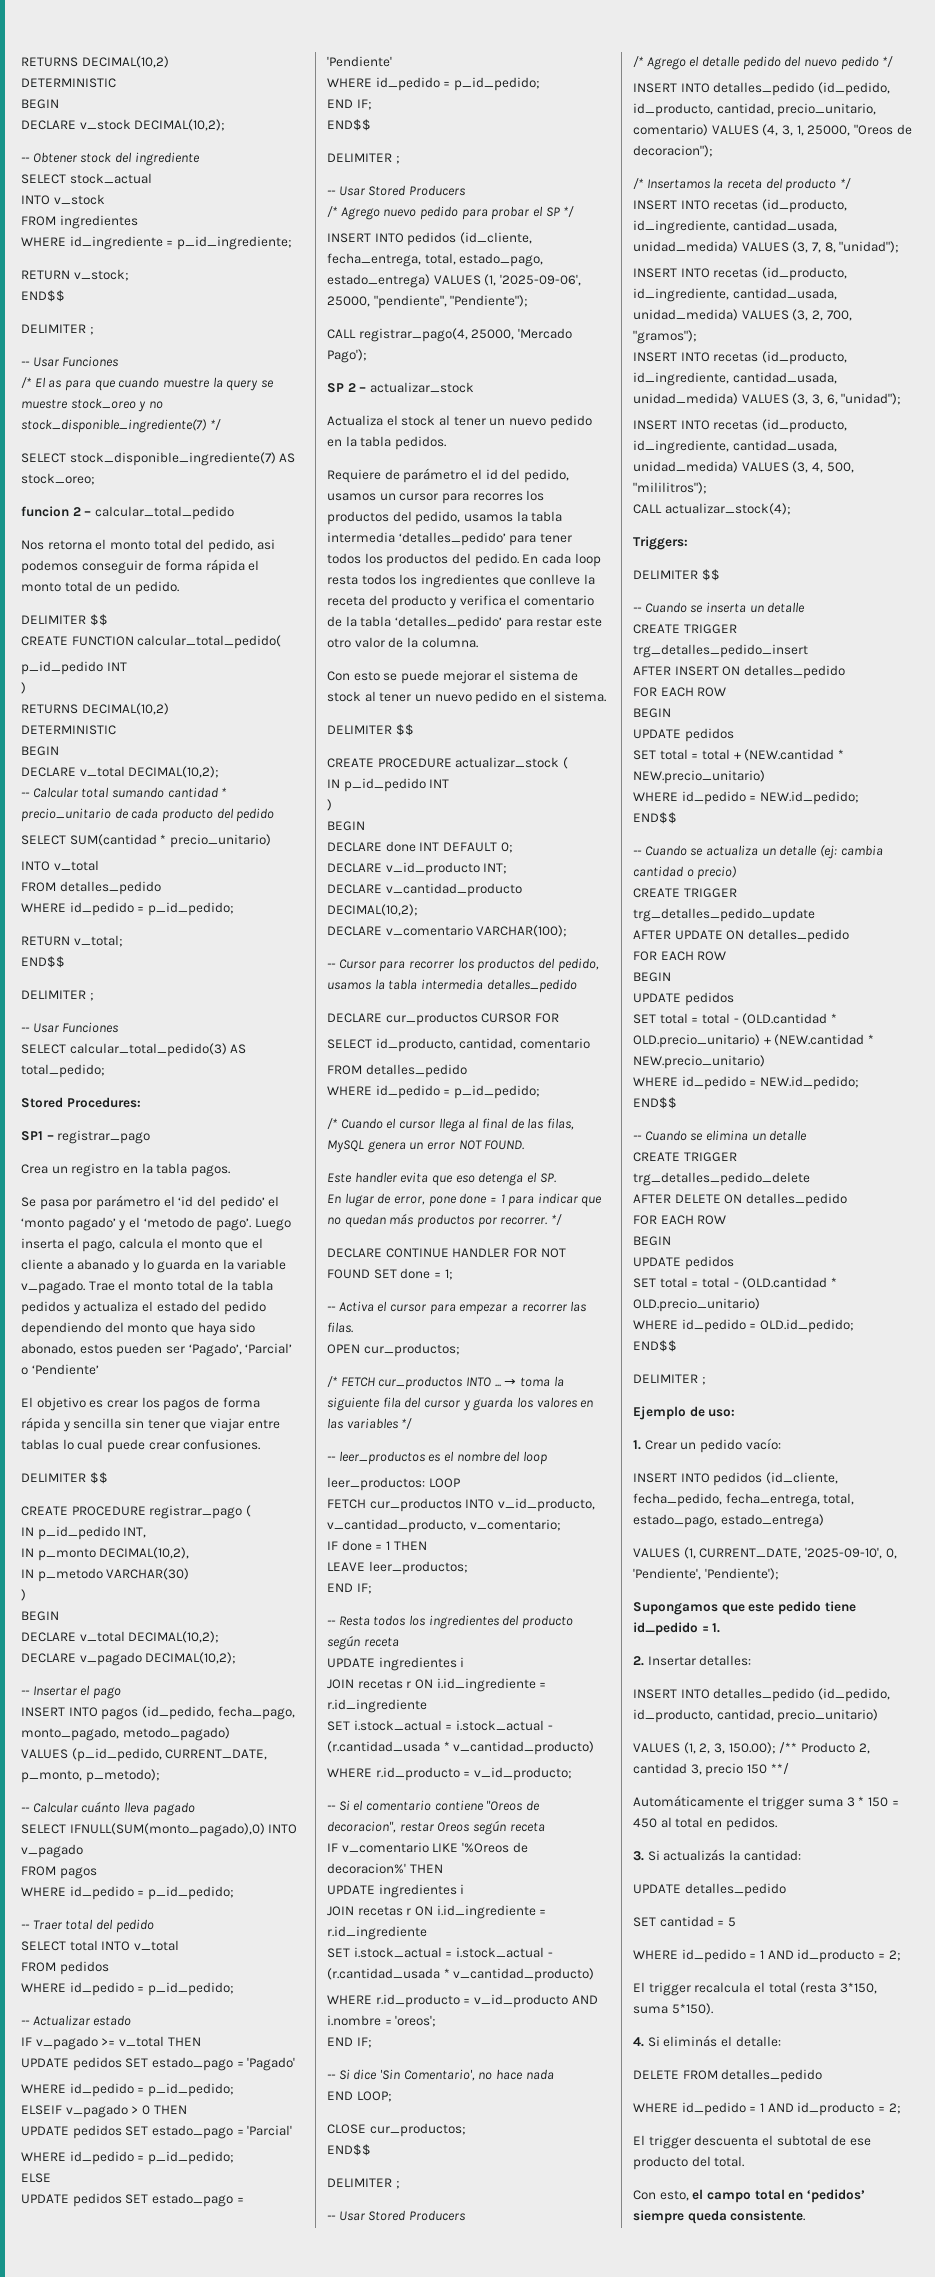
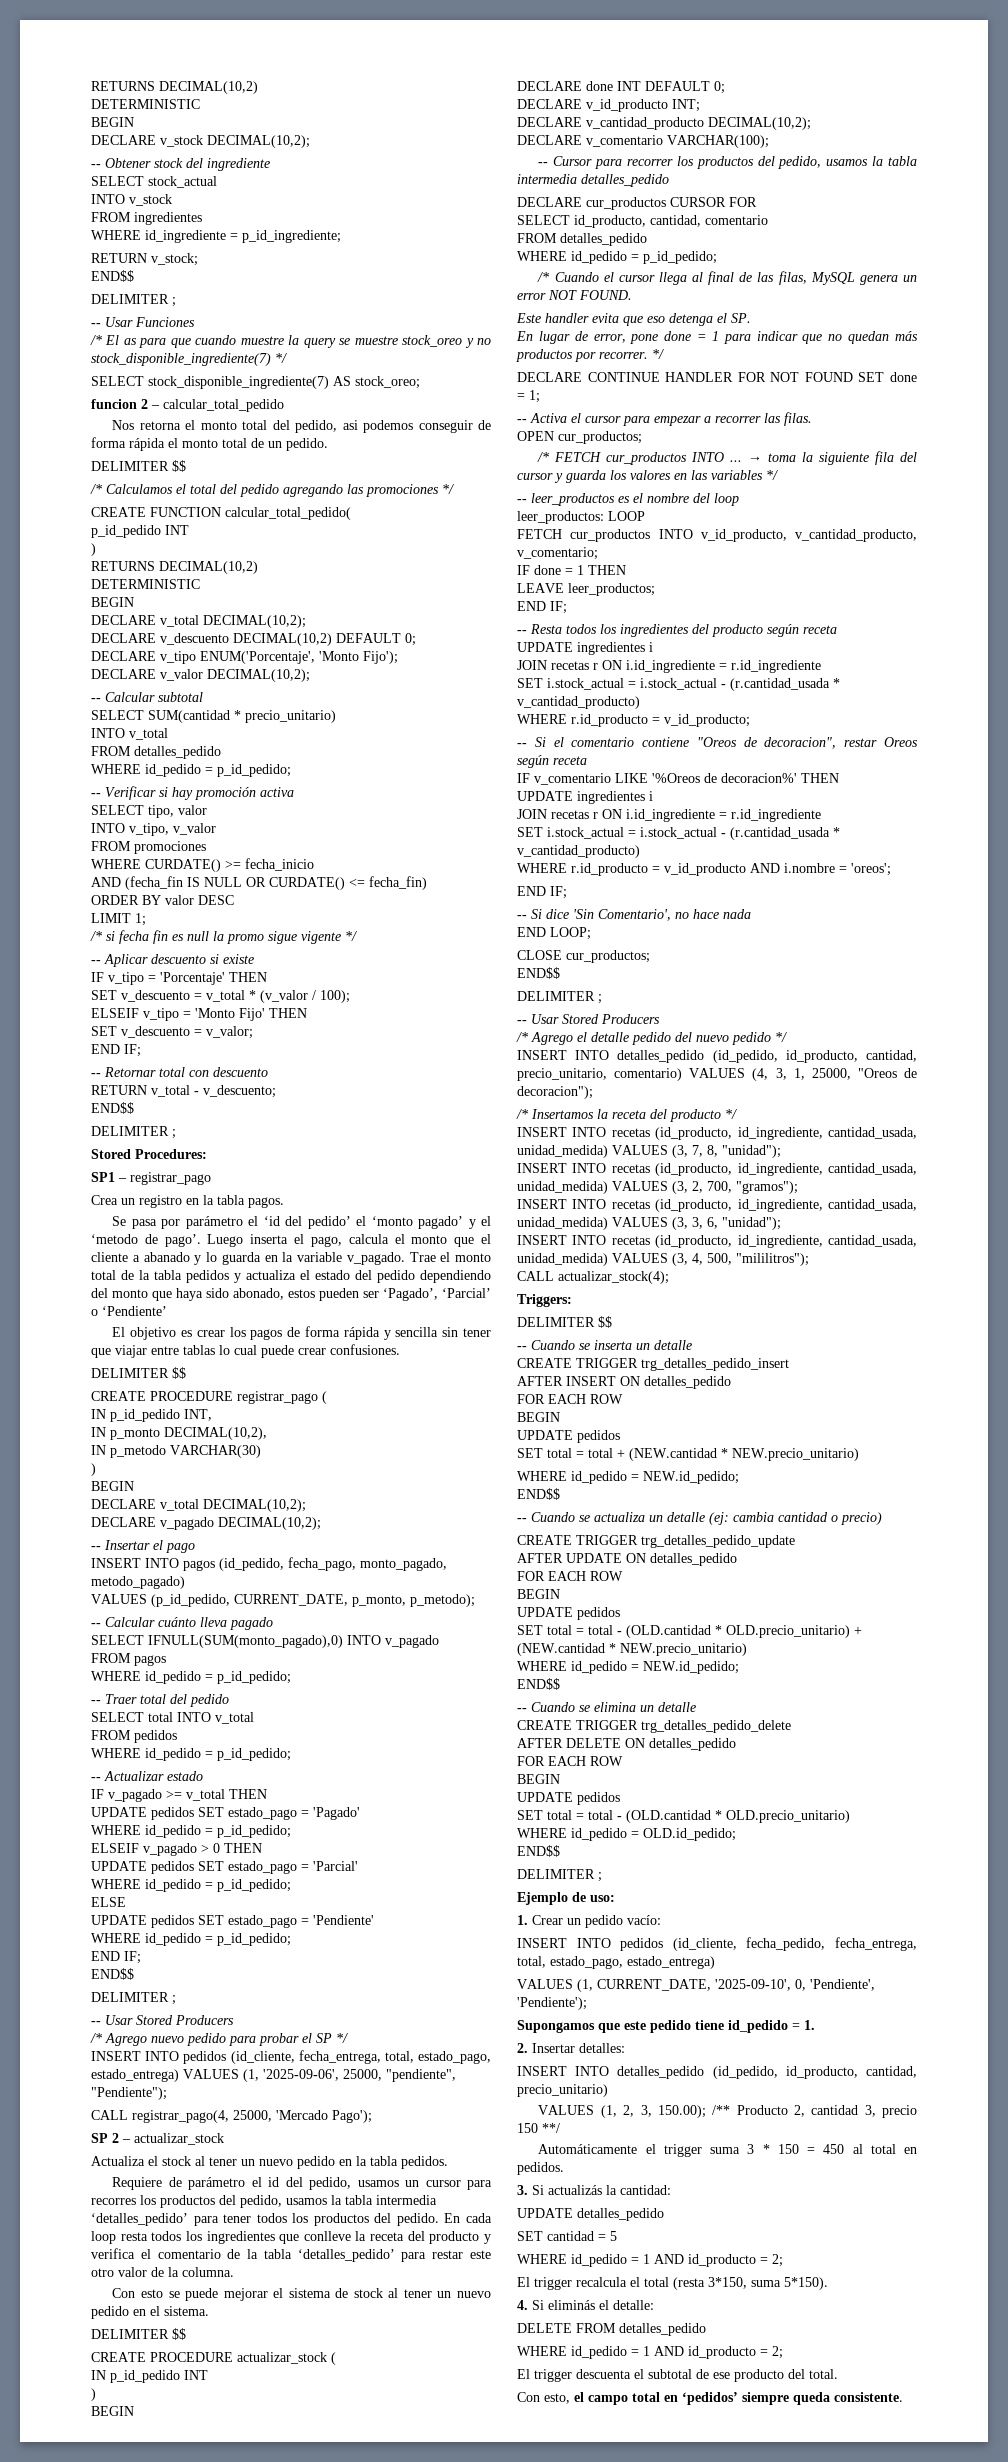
+ /* Calculamos el total del pedido agregando las promociones */
- -- Calcular total sumando cantidad * precio_unitario de cada producto del pedido
+ DECLARE v_descuento DECIMAL(10,2) DEFAULT 0;
+ DECLARE v_tipo ENUM('Porcentaje', 'Monto Fijo');
+ DECLARE v_valor DECIMAL(10,2);
+ -- Calcular subtotal
- RETURN v_total;
+ -- Verificar si hay promoción activa
+ SELECT tipo, valor
+ INTO v_tipo, v_valor
+ FROM promociones
+ WHERE CURDATE() >= fecha_inicio
+ AND (fecha_fin IS NULL OR CURDATE() <= fecha_fin)
+ ORDER BY valor DESC
+ LIMIT 1;
+ /* si fecha fin es null la promo sigue vigente */
+ -- Aplicar descuento si existe
+ IF v_tipo = 'Porcentaje' THEN
+ SET v_descuento = v_total * (v_valor / 100);
+ ELSEIF v_tipo = 'Monto Fijo' THEN
+ SET v_descuento = v_valor;
+ END IF;
+ -- Retornar total con descuento
+ RETURN v_total - v_descuento;
  END$$
  DELIMITER ;
- -- Usar Funciones
- SELECT calcular_total_pedido(3) AS total_pedido;

